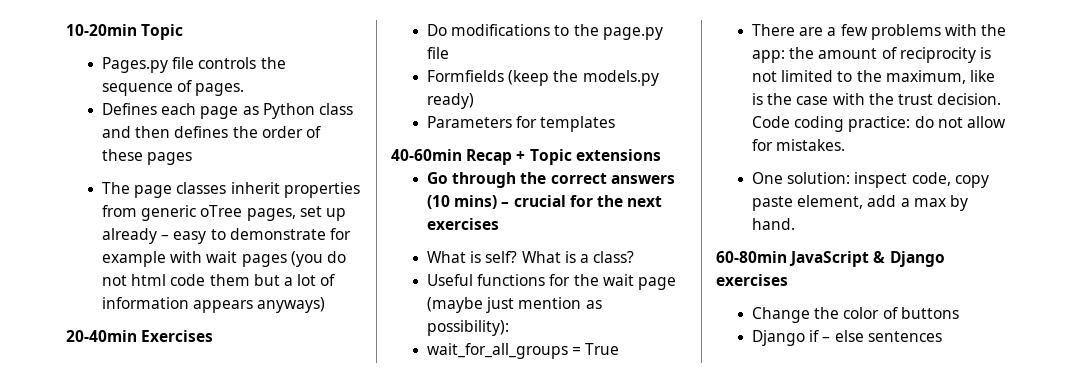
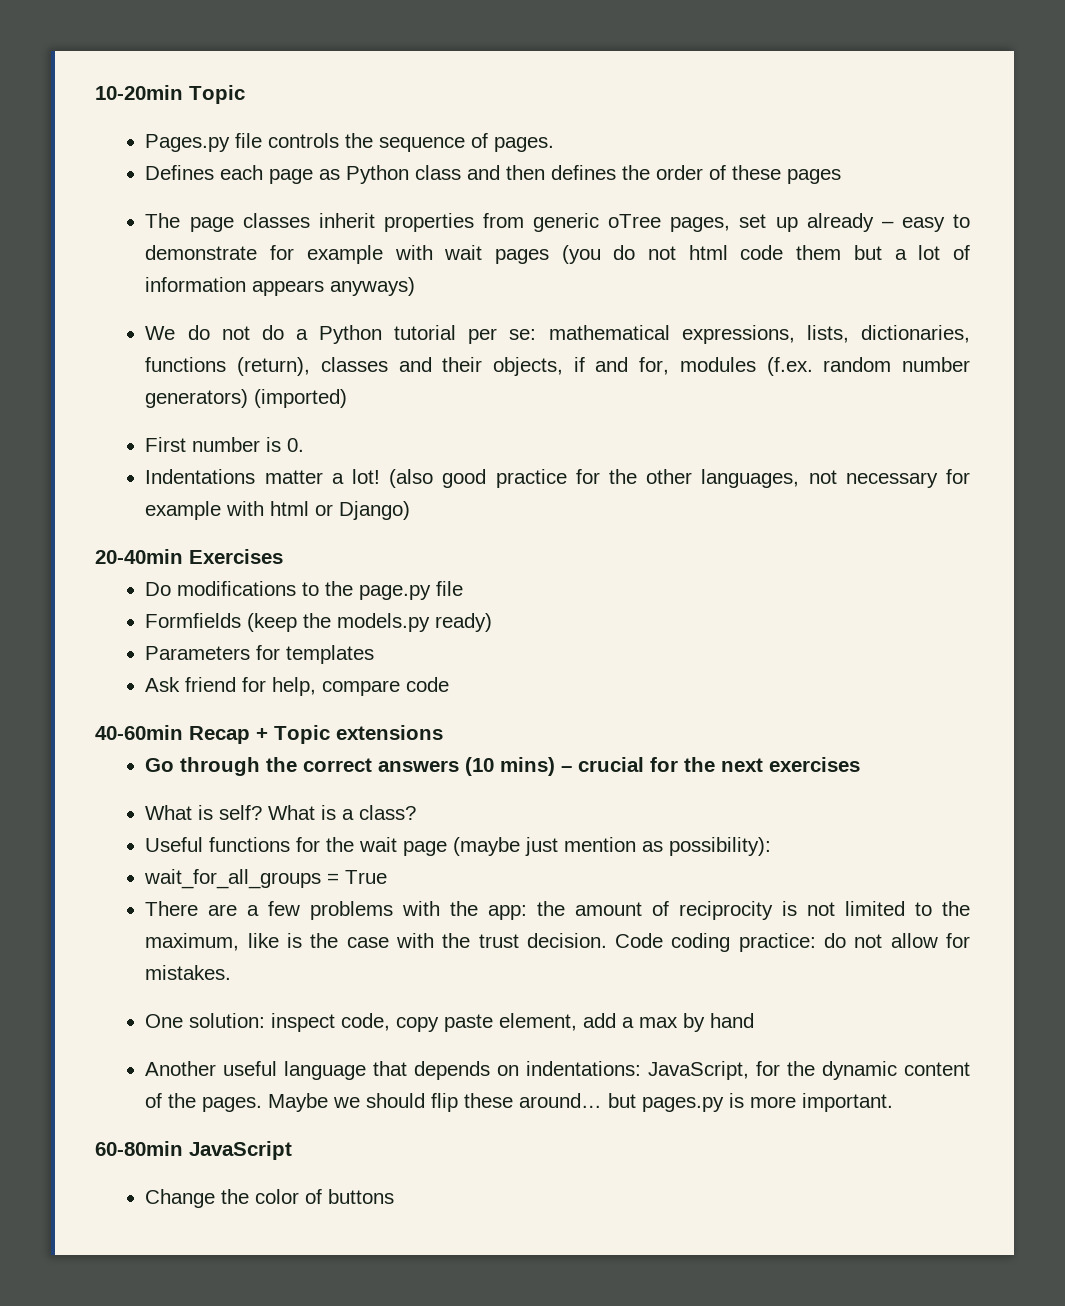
+ We do not do a Python tutorial per se: mathematical expressions, lists, dictionaries, functions (return), classes and their objects, if and for, modules (f.ex. random number generators) (imported)
+ First number is 0.
+ Indentations matter a lot! (also good practice for the other languages, not necessary for example with html or Django)
+ Ask friend for help, compare code
- One solution: inspect code, copy paste element, add a max by hand.
+ One solution: inspect code, copy paste element, add a max by hand
+ Another useful language that depends on indentations: JavaScript, for the dynamic content of the pages. Maybe we should flip these around… but pages.py is more important.
- 60-80min JavaScript & Django exercises
+ 60-80min JavaScript
- Django if – else sentences

